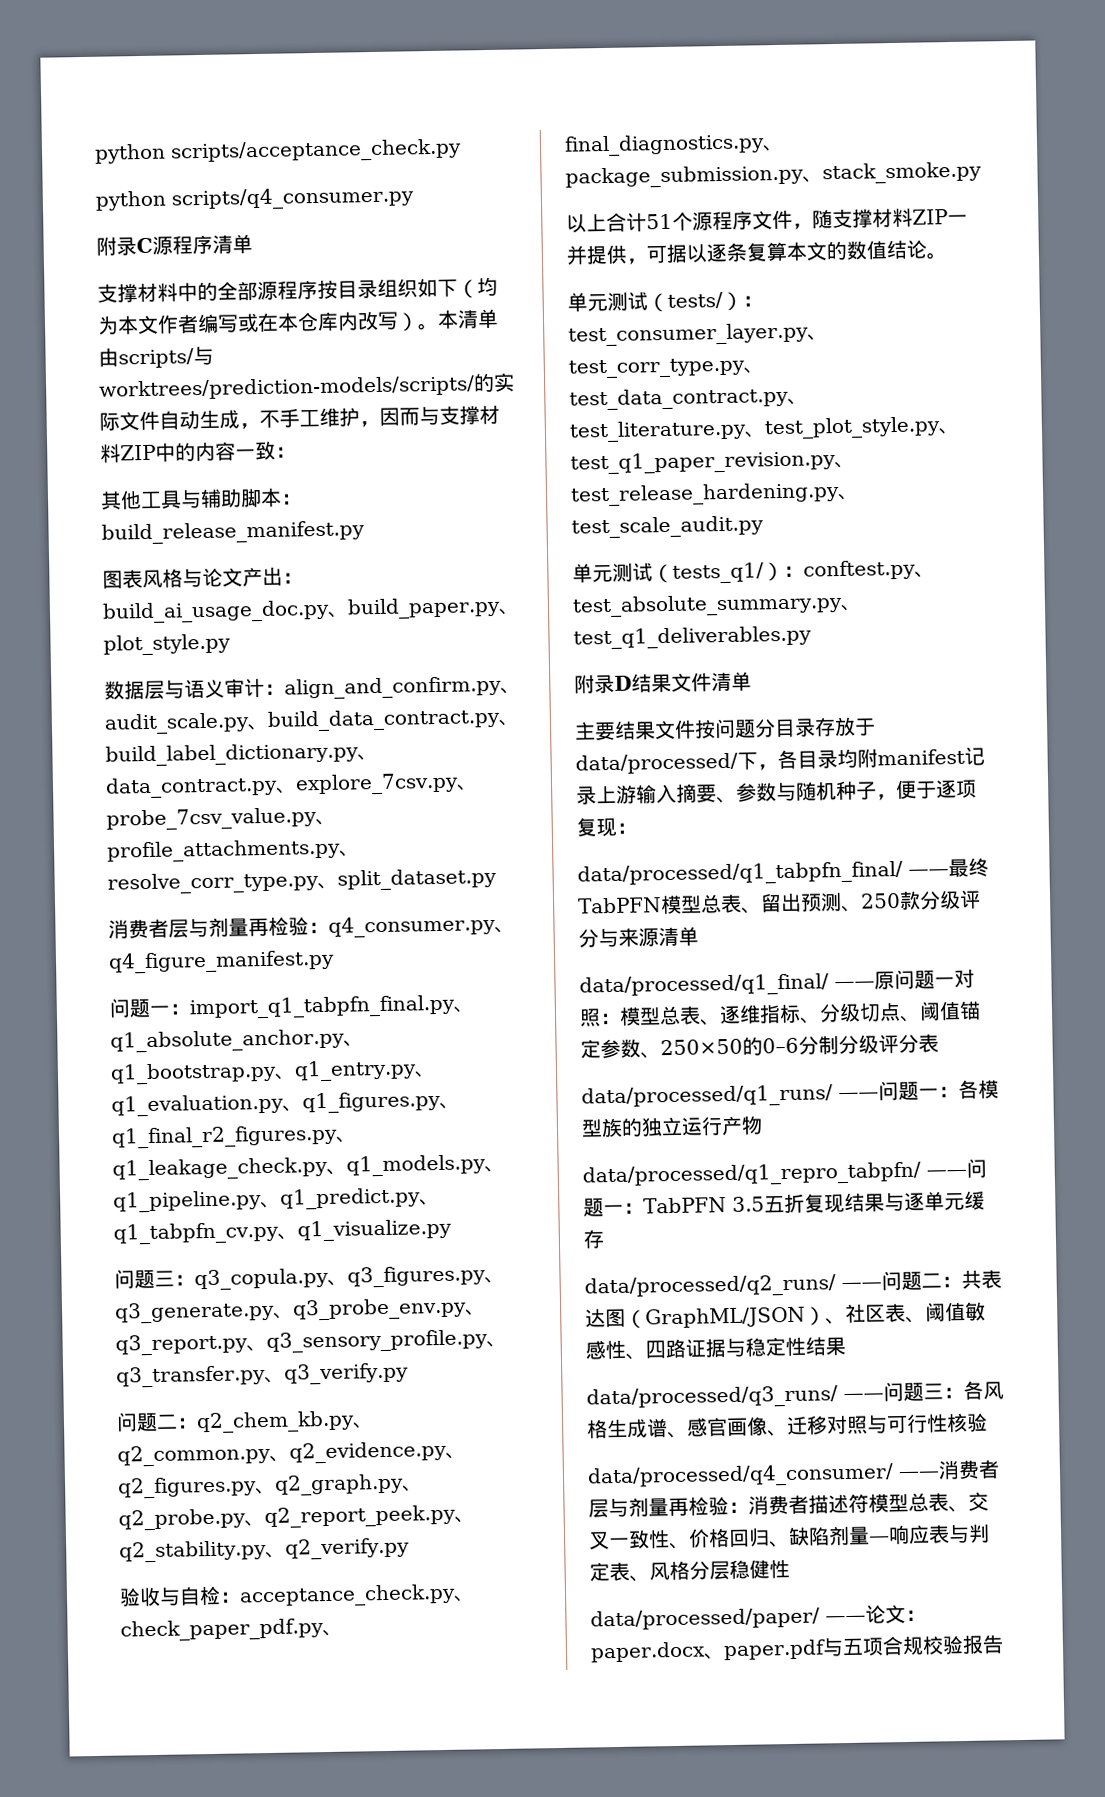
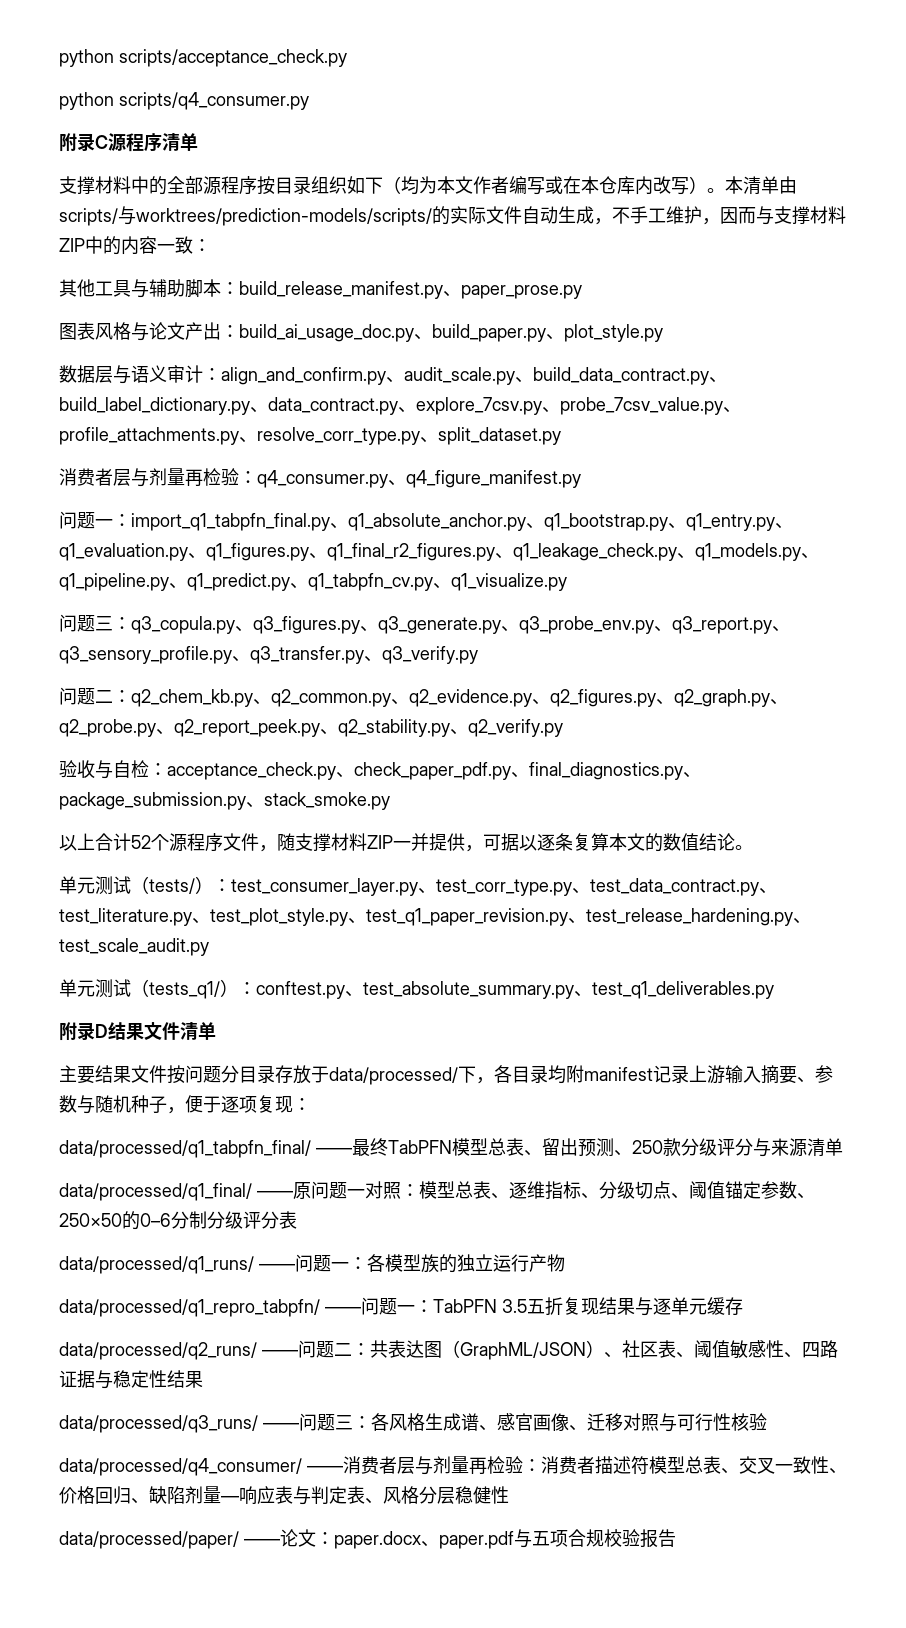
- 其他工具与辅助脚本：build_release_manifest.py
+ 其他工具与辅助脚本：build_release_manifest.py、paper_prose.py
- 以上合计51个源程序文件，随支撑材料ZIP一并提供，可据以逐条复算本文的数值结论。
+ 以上合计52个源程序文件，随支撑材料ZIP一并提供，可据以逐条复算本文的数值结论。

